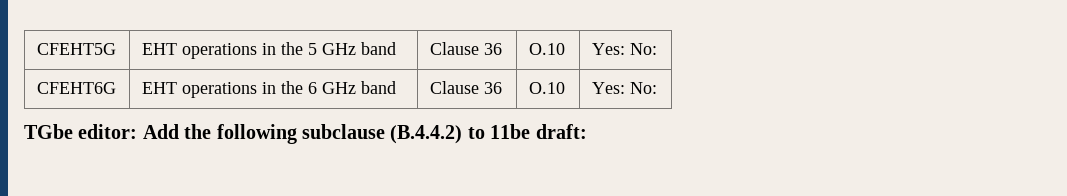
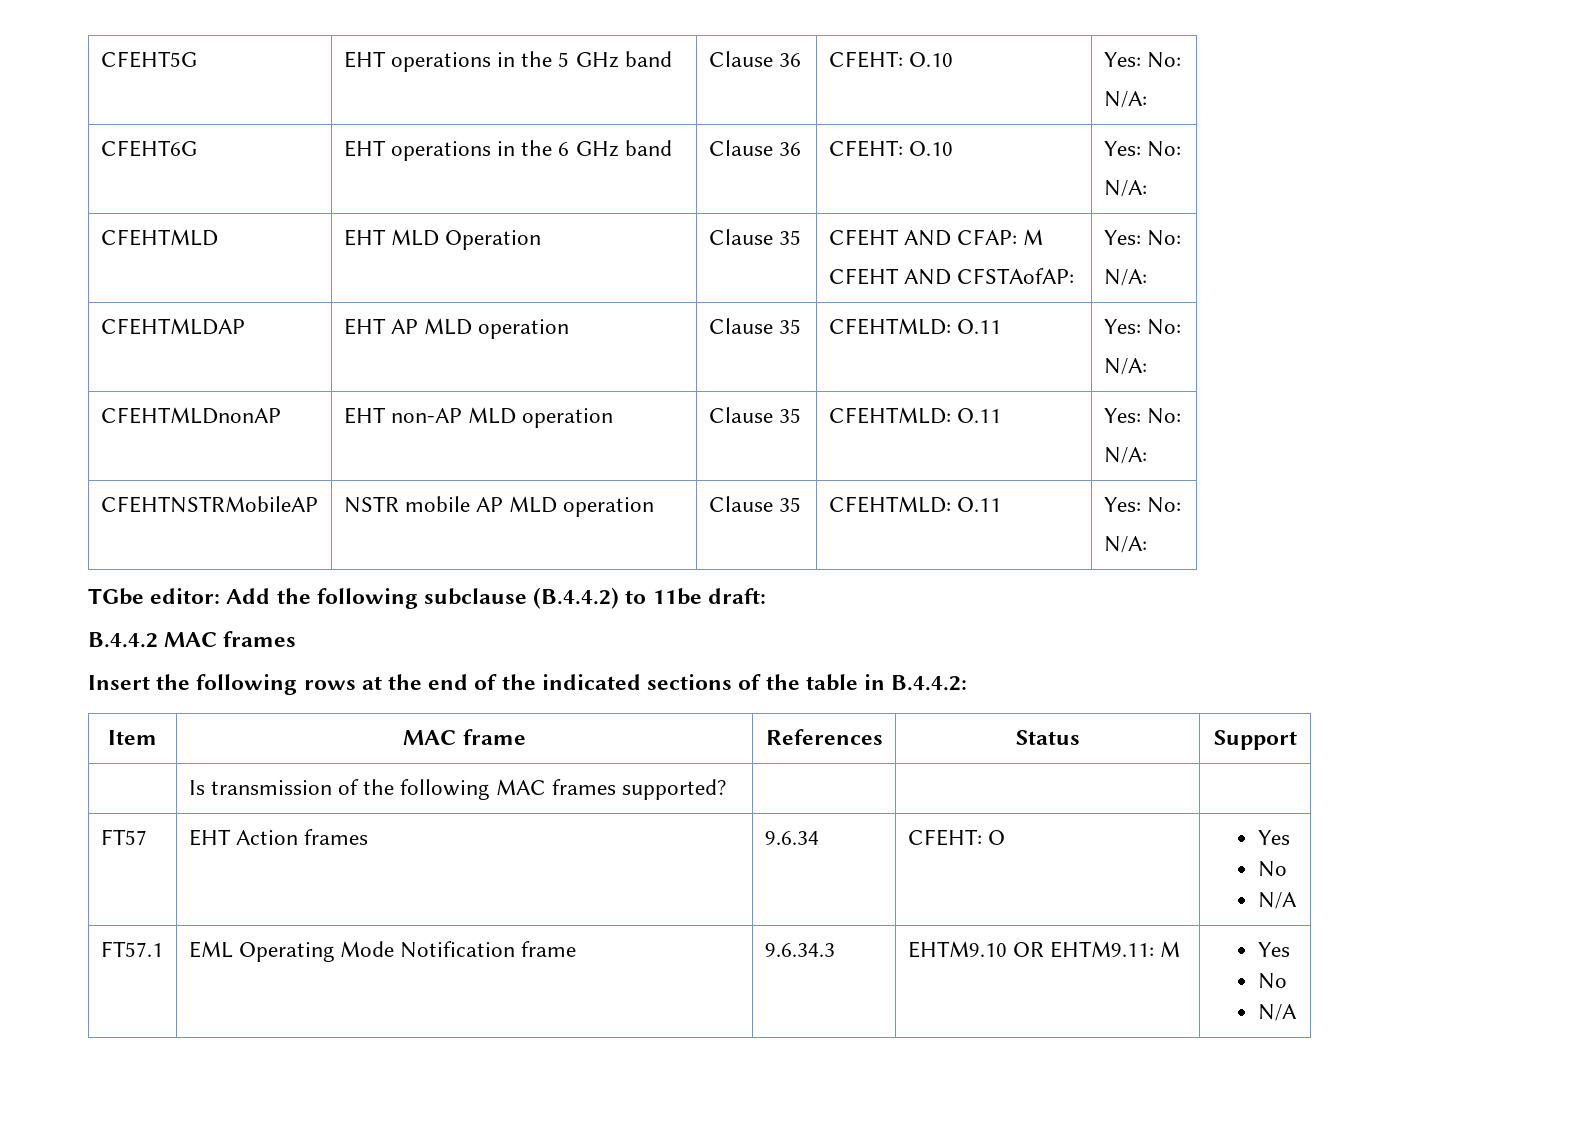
- CFEHT5G | EHT operations in the 5 GHz band | Clause 36 | O.10 | Yes: No:
+ CFEHT5G | EHT operations in the 5 GHz band | Clause 36 | CFEHT: O.10 | Yes: No:
+ N/A:
- CFEHT6G | EHT operations in the 6 GHz band | Clause 36 | O.10 | Yes: No:
+ CFEHT6G | EHT operations in the 6 GHz band | Clause 36 | CFEHT: O.10 | Yes: No:
+ N/A:
+ CFEHTMLD | EHT MLD Operation | Clause 35 | CFEHT AND CFAP: M
+ CFEHT AND CFSTAofAP: | Yes: No:
+ N/A:
+ CFEHTMLDAP | EHT AP MLD operation | Clause 35 | CFEHTMLD: O.11 | Yes: No:
+ N/A:
+ CFEHTMLDnonAP | EHT non-AP MLD operation | Clause 35 | CFEHTMLD: O.11 | Yes: No:
+ N/A:
+ CFEHTNSTRMobileAP | NSTR mobile AP MLD operation | Clause 35 | CFEHTMLD: O.11 | Yes: No:
+ N/A:
+ B.4.4.2 MAC frames
+ Insert the following rows at the end of the indicated sections of the table in B.4.4.2:
+ Item | MAC frame | References | Status | Support
+ | Is transmission of the following MAC frames supported? | | |
+ FT57 | EHT Action frames | 9.6.34 | CFEHT: O | Yes
+ No
+ N/A
+ FT57.1 | EML Operating Mode Notification frame | 9.6.34.3 | EHTM9.10 OR EHTM9.11: M | Yes
+ No
+ N/A

